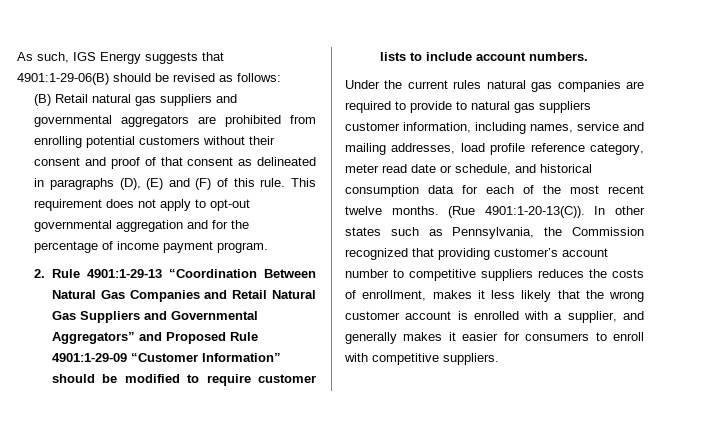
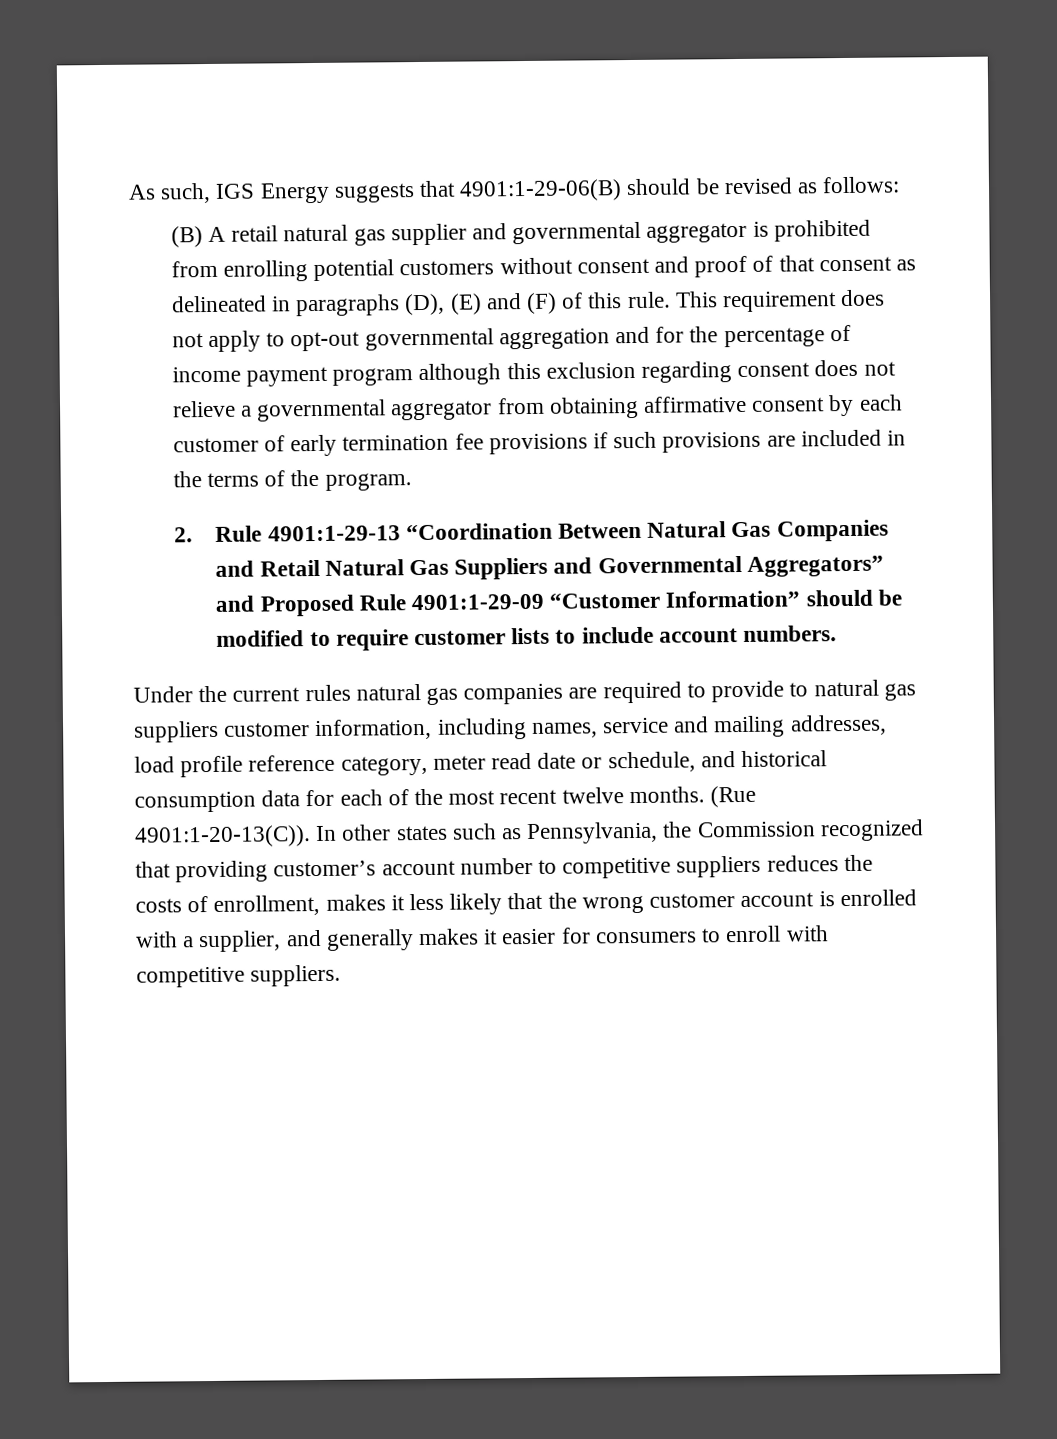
- (B) Retail natural gas suppliers and governmental aggregators are prohibited from enrolling potential customers without their consent and proof of that consent as delineated in paragraphs (D), (E) and (F) of this rule.
+ (B) A retail natural gas supplier and governmental aggregator is prohibited from enrolling potential customers without consent and proof of that consent as delineated in paragraphs (D), (E) and (F) of this rule.
- This requirement does not apply to opt-out governmental aggregation and for the percentage of income payment program.
+ This requirement does not apply to opt-out governmental aggregation and for the percentage of income payment program although this exclusion regarding consent does not relieve a governmental aggregator from obtaining affirmative consent by each customer of early termination fee provisions if such provisions are included in the terms of the program.

